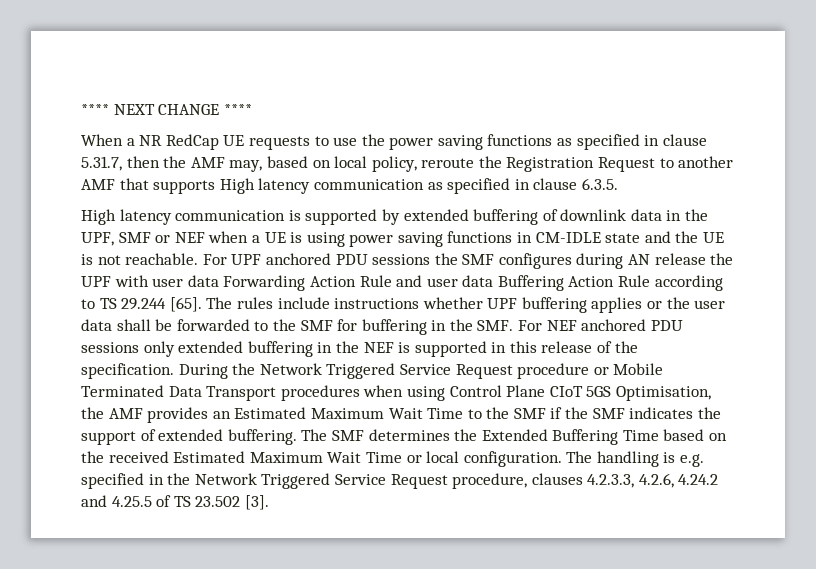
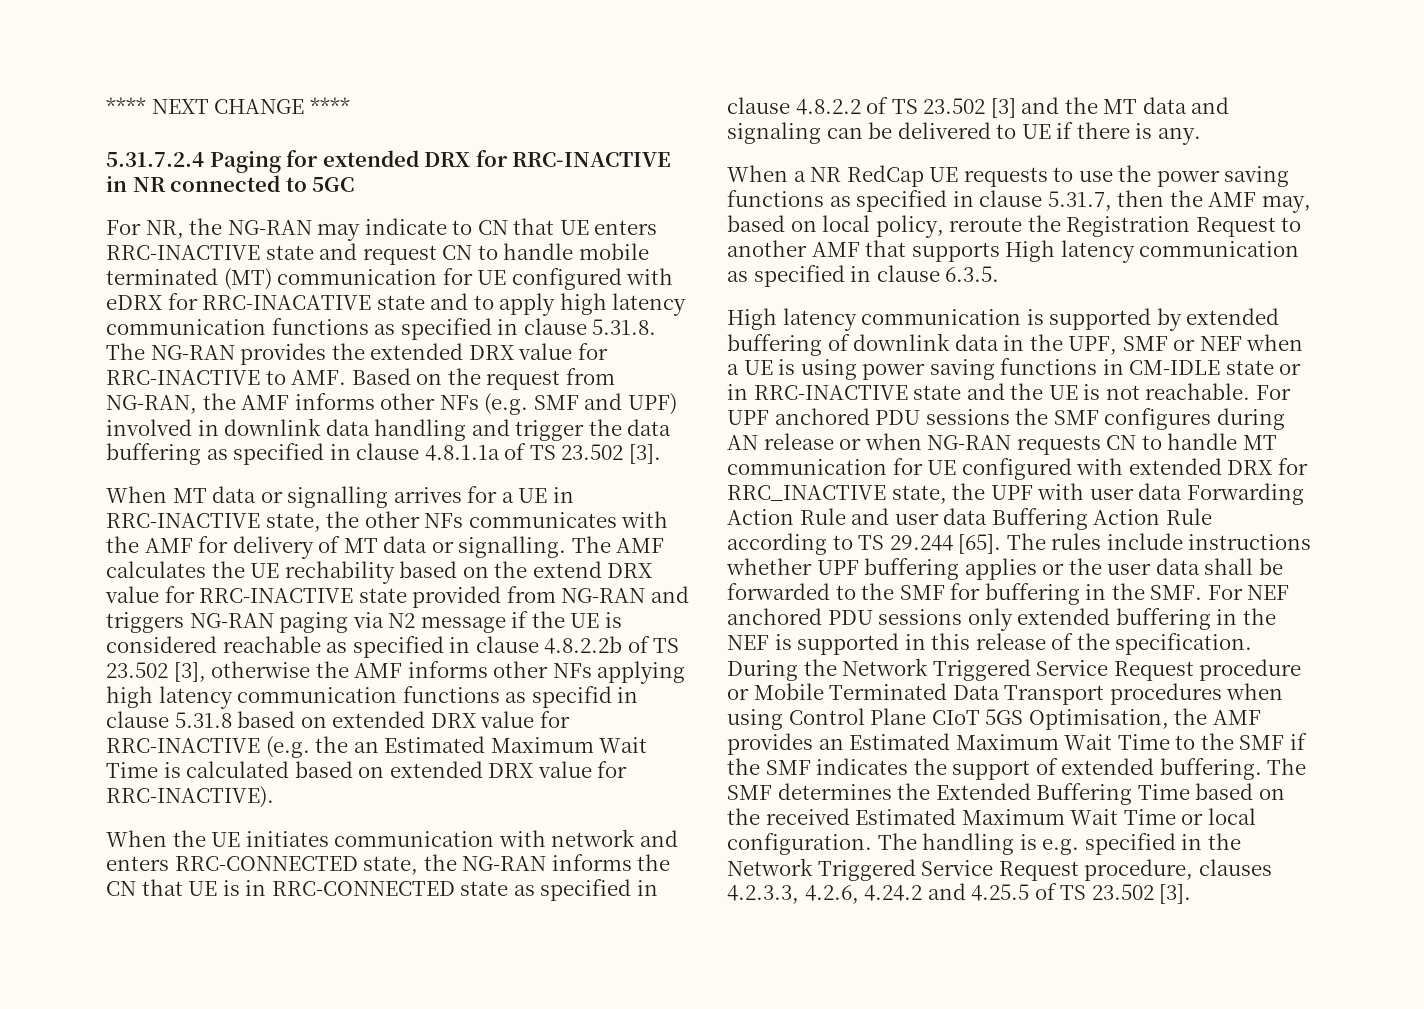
+ 5.31.7.2.4 Paging for extended DRX for RRC-INACTIVE in NR connected to 5GC
+ For NR, the NG-RAN may indicate to CN that UE enters RRC-INACTIVE state and request CN to handle mobile terminated (MT) communication for UE configured with eDRX for RRC-INACATIVE state and to apply high latency communication functions as specified in clause 5.31.8. The NG-RAN provides the extended DRX value for RRC-INACTIVE to AMF. Based on the request from NG-RAN, the AMF informs other NFs (e.g. SMF and UPF) involved in downlink data handling and trigger the data buffering as specified in clause 4.8.1.1a of TS 23.502 [3].
+ When MT data or signalling arrives for a UE in RRC-INACTIVE state, the other NFs communicates with the AMF for delivery of MT data or signalling. The AMF calculates the UE rechability based on the extend DRX value for RRC-INACTIVE state provided from NG-RAN and triggers NG-RAN paging via N2 message if the UE is considered reachable as specified in clause 4.8.2.2b of TS 23.502 [3], otherwise the AMF informs other NFs applying high latency communication functions as specifid in clause 5.31.8 based on extended DRX value for RRC-INACTIVE (e.g. the an Estimated Maximum Wait Time is calculated based on extended DRX value for RRC-INACTIVE).
+ When the UE initiates communication with network and enters RRC-CONNECTED state, the NG-RAN informs the CN that UE is in RRC-CONNECTED state as specified in clause 4.8.2.2 of TS 23.502 [3] and the MT data and signaling can be delivered to UE if there is any.
- High latency communication is supported by extended buffering of downlink data in the UPF, SMF or NEF when a UE is using power saving functions in CM-IDLE state and the UE is not reachable.
+ High latency communication is supported by extended buffering of downlink data in the UPF, SMF or NEF when a UE is using power saving functions in CM-IDLE state or in RRC-INACTIVE state and the UE is not reachable.
- For UPF anchored PDU sessions the SMF configures during AN release the UPF with user data Forwarding Action Rule and user data Buffering Action Rule according to TS 29.244 [65].
+ For UPF anchored PDU sessions the SMF configures during AN release or when NG-RAN requests CN to handle MT communication for UE configured with extended DRX for RRC_INACTIVE state, the UPF with user data Forwarding Action Rule and user data Buffering Action Rule according to TS 29.244 [65].

